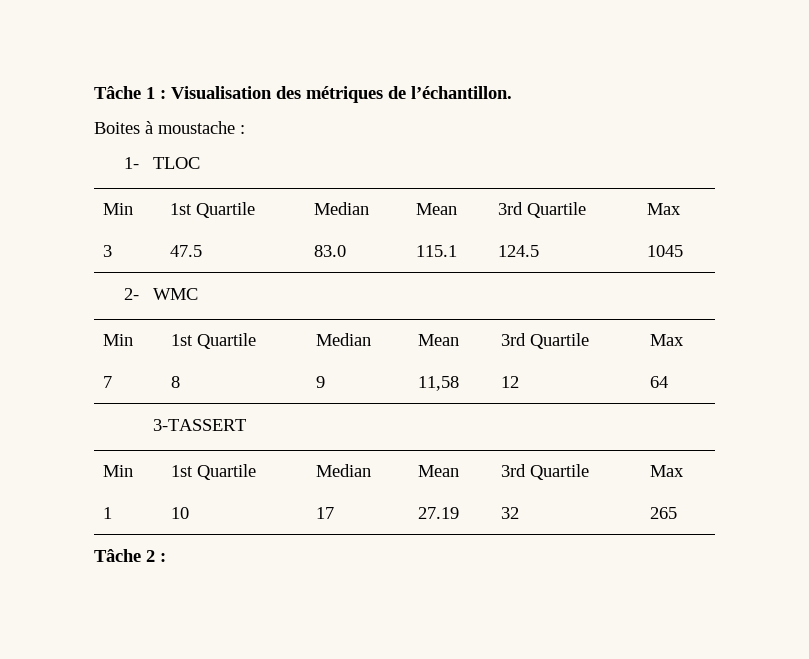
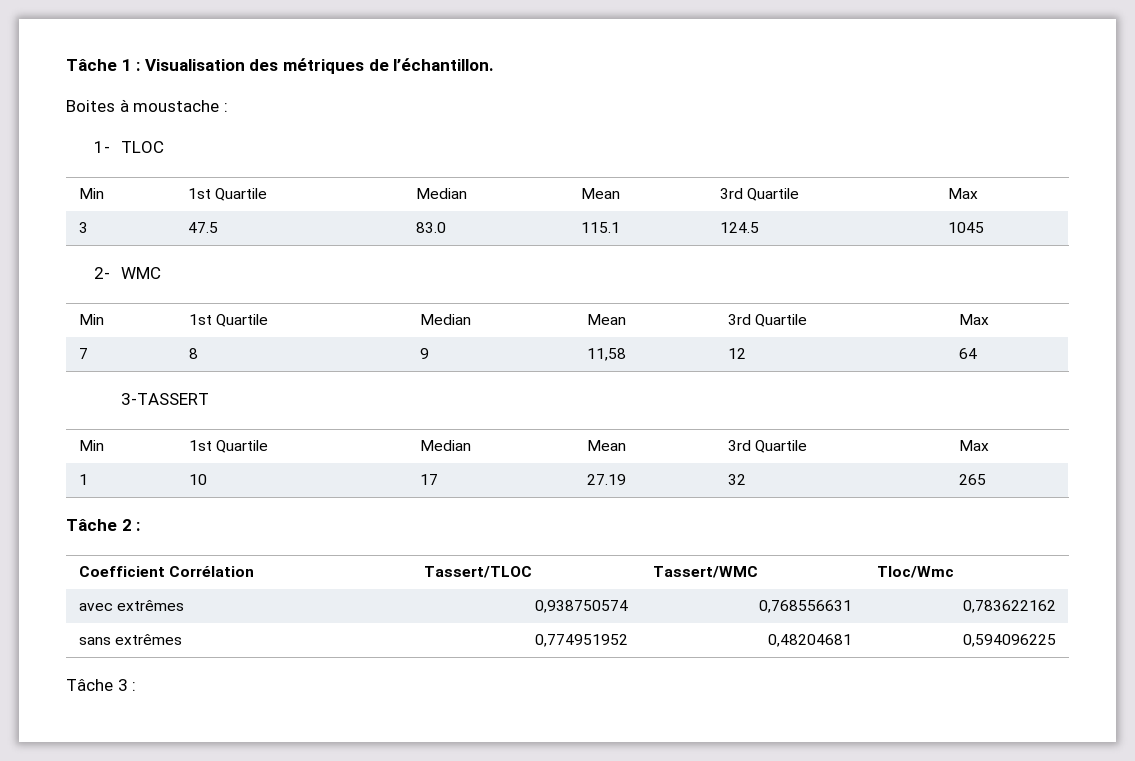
+ Coefficient Corrélation | Tassert/TLOC | Tassert/WMC | Tloc/Wmc
+ avec extrêmes | 0,938750574 | 0,768556631 | 0,783622162
+ sans extrêmes | 0,774951952 | 0,48204681 | 0,594096225
+ Tâche 3 :

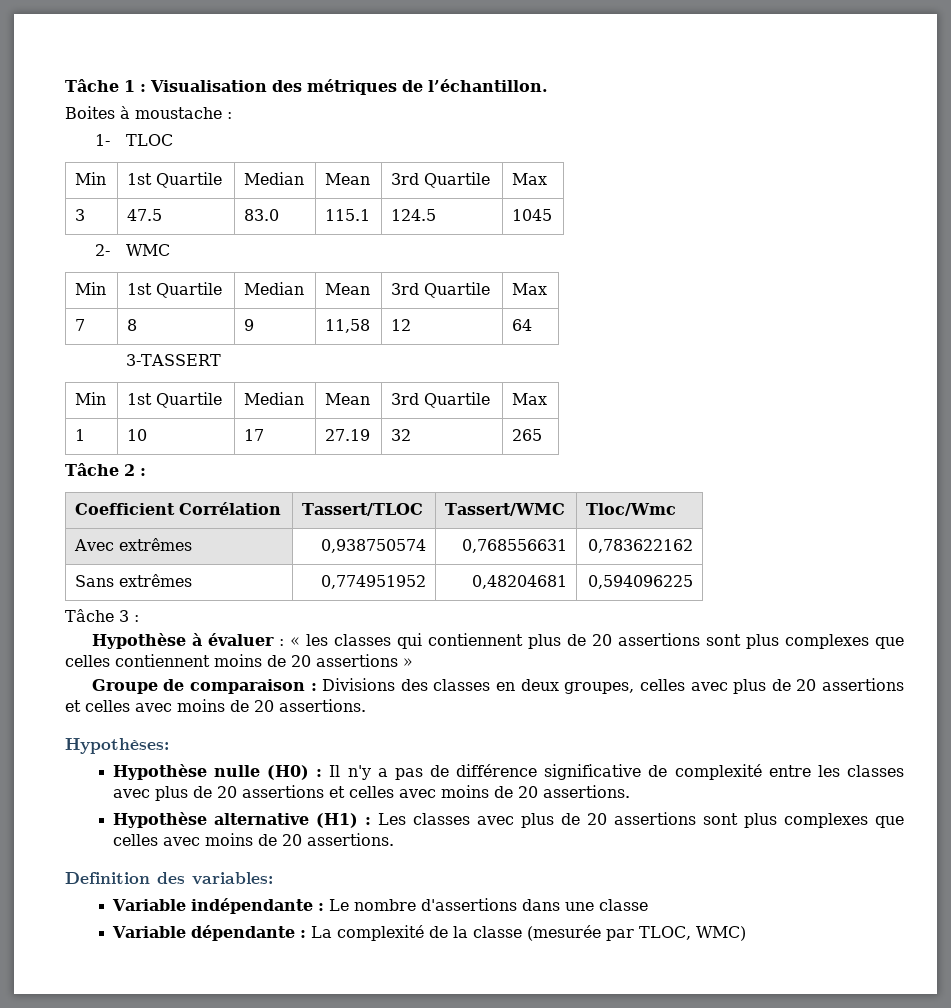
- avec extrêmes | 0,938750574 | 0,768556631 | 0,783622162
+ Avec extrêmes | 0,938750574 | 0,768556631 | 0,783622162
- sans extrêmes | 0,774951952 | 0,48204681 | 0,594096225
+ Sans extrêmes | 0,774951952 | 0,48204681 | 0,594096225
+ Hypothèse à évaluer : « les classes qui contiennent plus de 20 assertions sont plus complexes que celles contiennent moins de 20 assertions »
+ Groupe de comparaison : Divisions des classes en deux groupes, celles avec plus de 20 assertions et celles avec moins de 20 assertions.
+ Hypothèses:
+ Hypothèse nulle (H0) : Il n'y a pas de différence significative de complexité entre les classes avec plus de 20 assertions et celles avec moins de 20 assertions.
+ Hypothèse alternative (H1) : Les classes avec plus de 20 assertions sont plus complexes que celles avec moins de 20 assertions.
+ Definition des variables:
+ Variable indépendante : Le nombre d'assertions dans une classe
+ Variable dépendante : La complexité de la classe (mesurée par TLOC, WMC)

